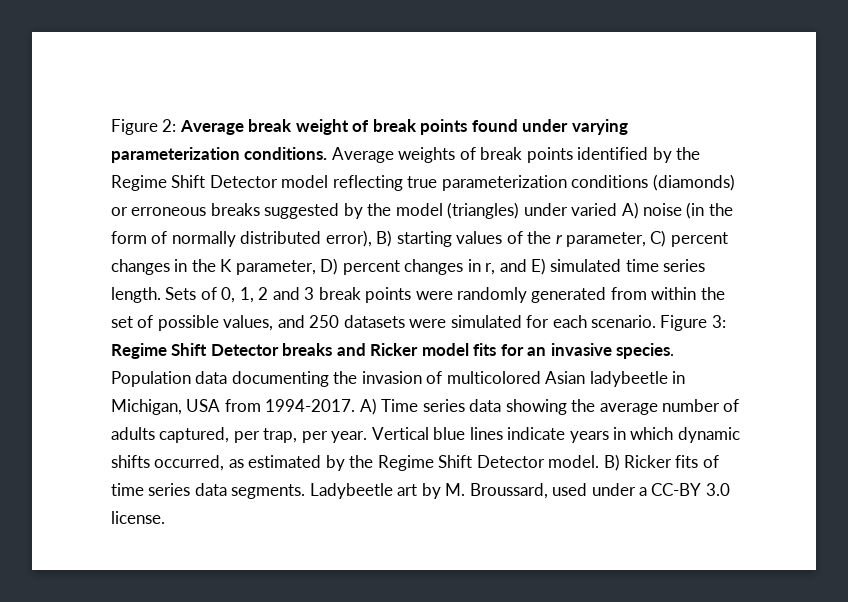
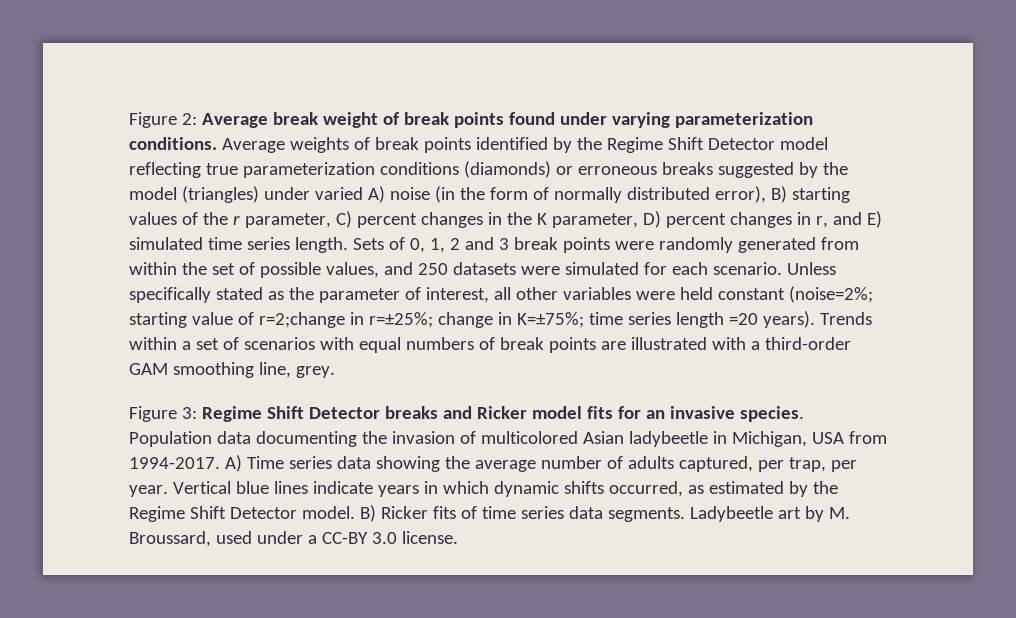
- Sets of 0, 1, 2 and 3 break points were randomly generated from within the set of possible values, and 250 datasets were simulated for each scenario. Figure 3: Regime Shift Detector breaks and Ricker model fits for an invasive species.
+ Sets of 0, 1, 2 and 3 break points were randomly generated from within the set of possible values, and 250 datasets were simulated for each scenario. Unless specifically stated as the parameter of interest, all other variables were held constant (noise=2%; starting value of r=2;change in r=±25%; change in K=±75%; time series length =20 years). Trends within a set of scenarios with equal numbers of break points are illustrated with a third-order GAM smoothing line, grey.
+ Figure 3: Regime Shift Detector breaks and Ricker model fits for an invasive species.

